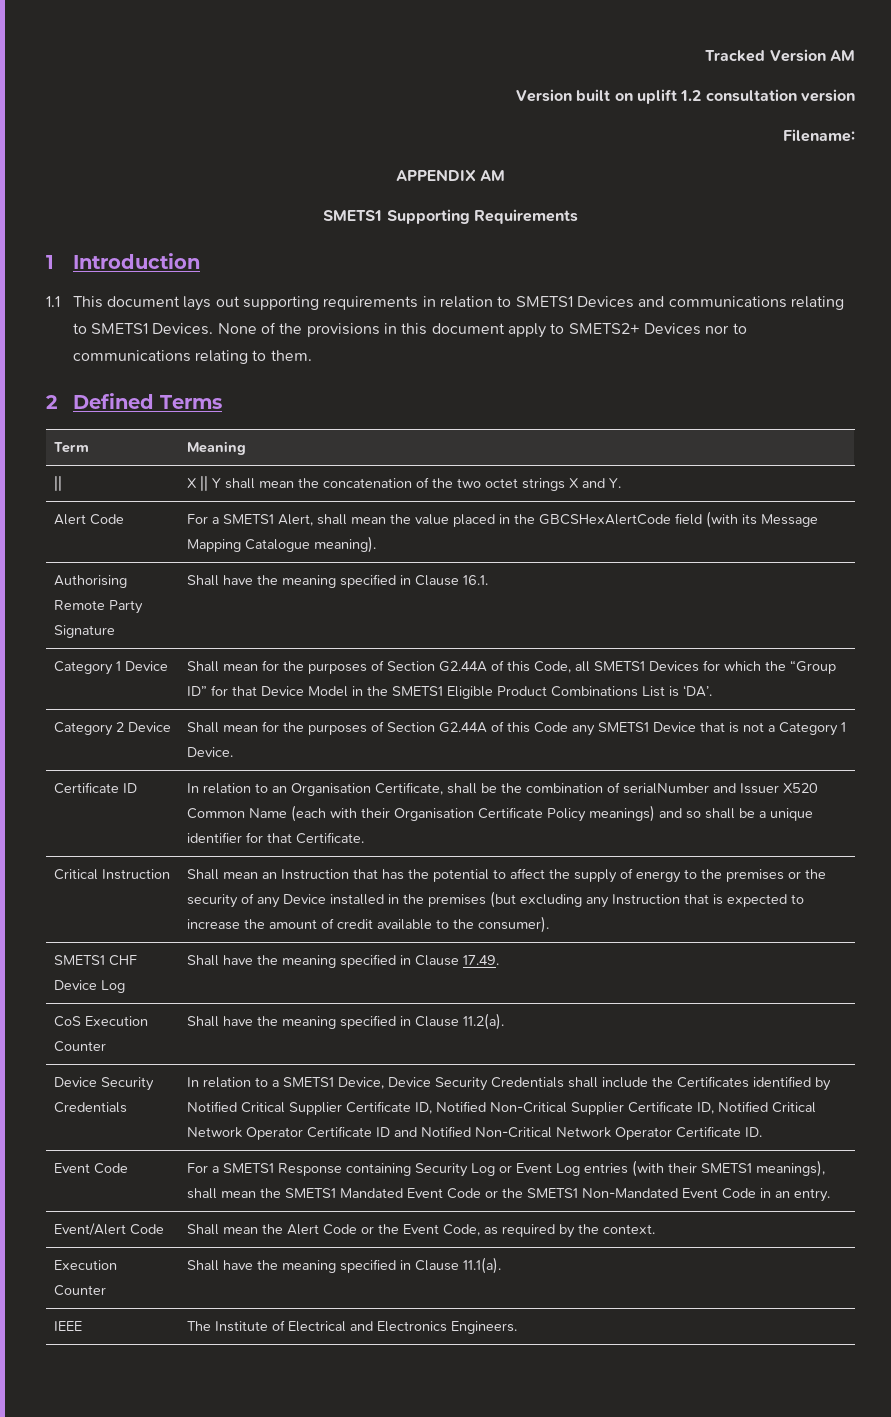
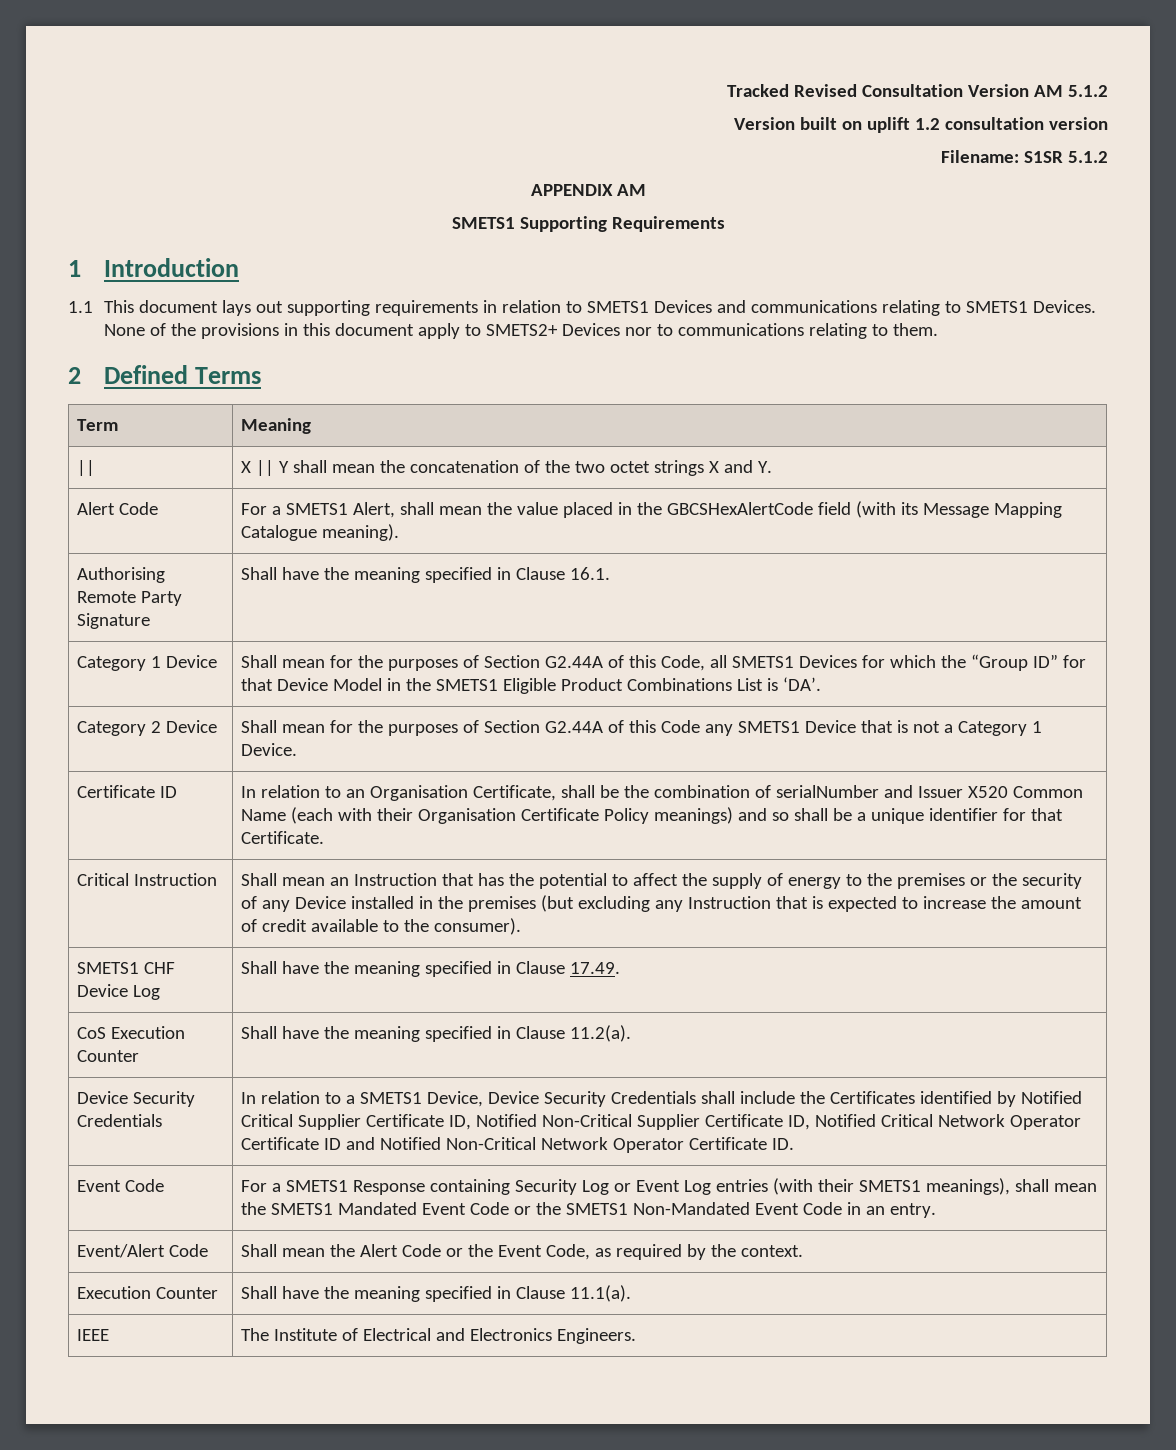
- Tracked Version AM
+ Tracked Revised Consultation Version AM 5.1.2
- Filename:
+ Filename: S1SR 5.1.2

